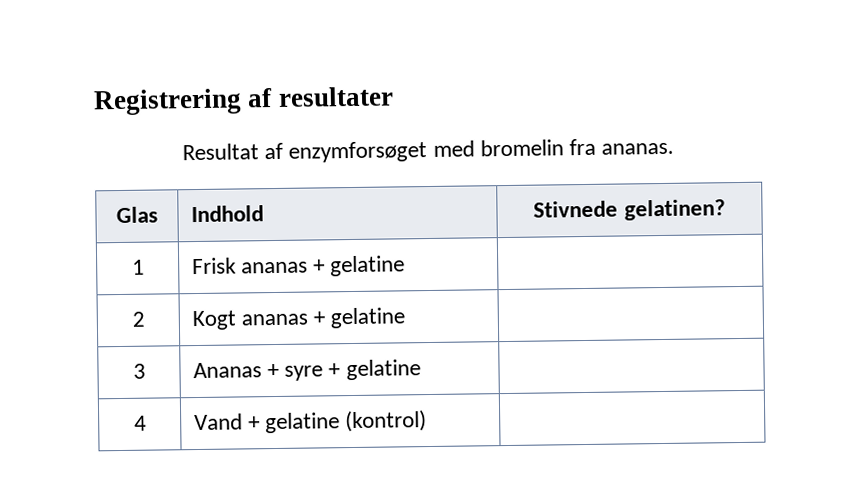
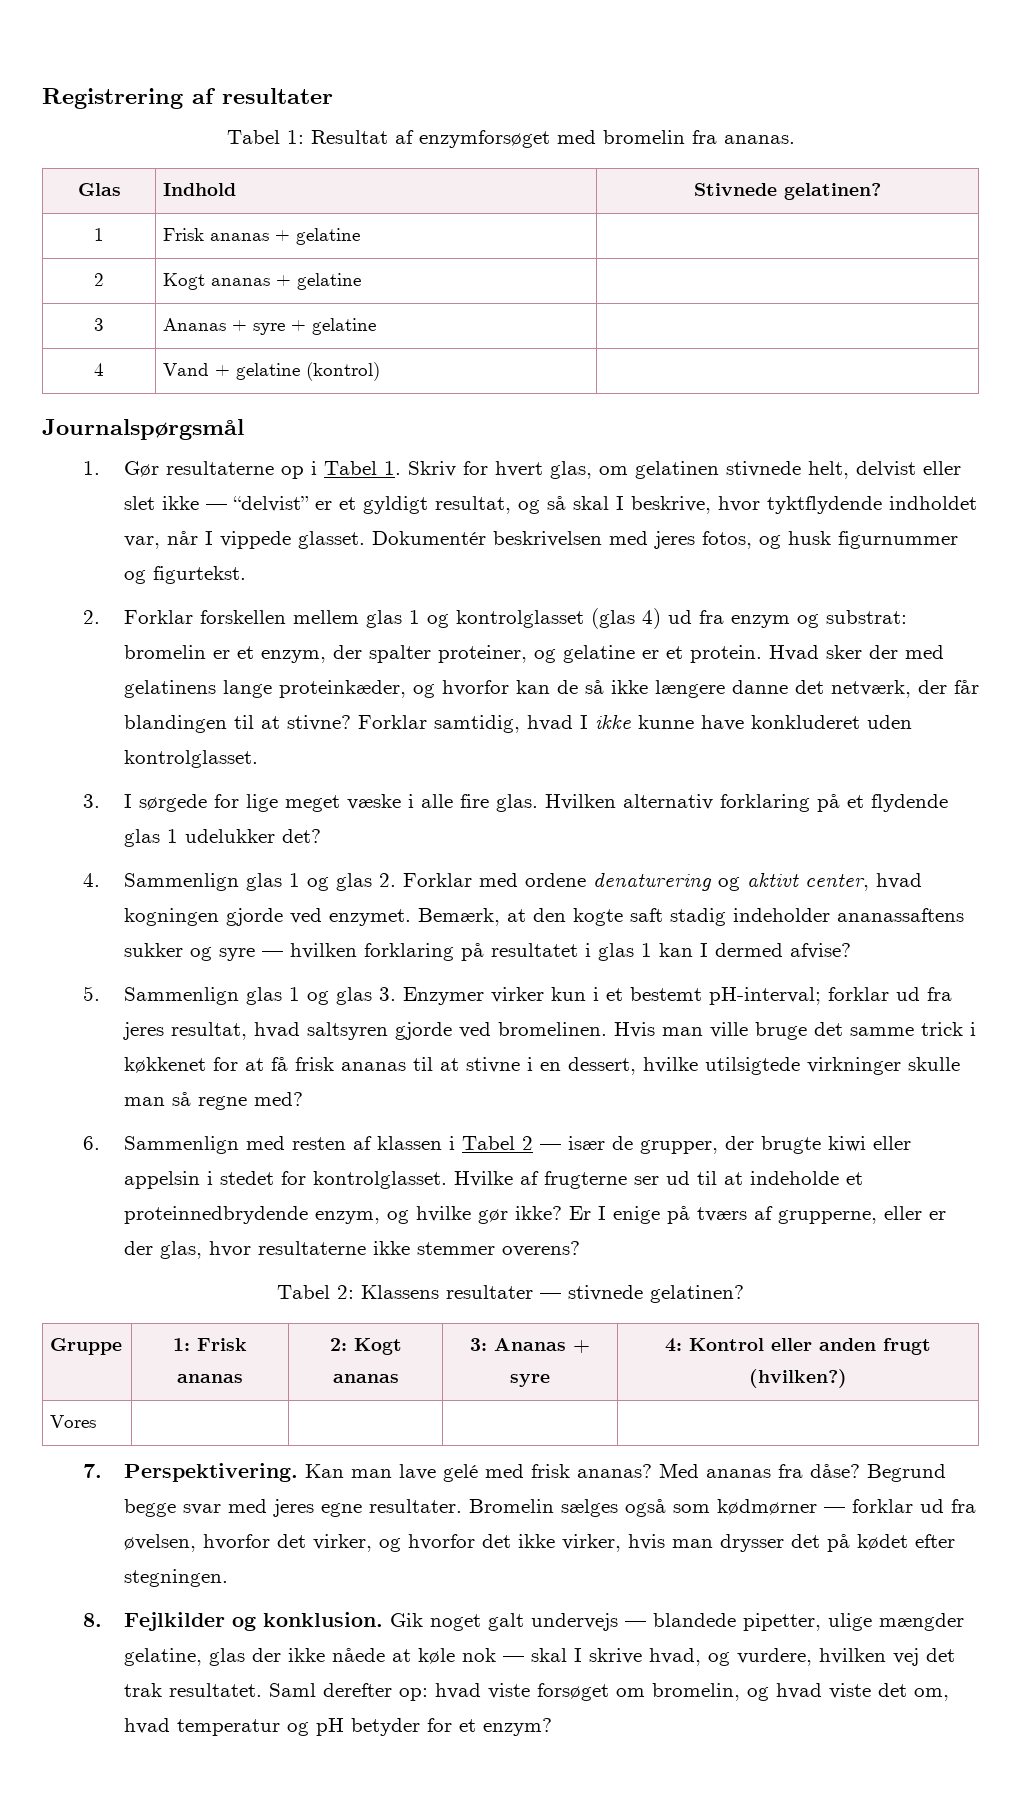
- Resultat af enzymforsøget med bromelin fra ananas.
+ Tabel 1: Resultat af enzymforsøget med bromelin fra ananas.
+ Journalspørgsmål
+ 1. Gør resultaterne op i Tabel 1. Skriv for hvert glas, om gelatinen stivnede helt, delvist eller slet ikke — “delvist” er et gyldigt resultat, og så skal I beskrive, hvor tyktflydende indholdet var, når I vippede glasset. Dokumentér beskrivelsen med jeres fotos, og husk figurnummer og figurtekst.
+ 2. Forklar forskellen mellem glas 1 og kontrolglasset (glas 4) ud fra enzym og substrat: bromelin er et enzym, der spalter proteiner, og gelatine er et protein. Hvad sker der med gelatinens lange proteinkæder, og hvorfor kan de så ikke længere danne det netværk, der får blandingen til at stivne? Forklar samtidig, hvad I ikke kunne have konkluderet uden kontrolglasset.
+ 3. I sørgede for lige meget væske i alle fire glas. Hvilken alternativ forklaring på et flydende glas 1 udelukker det?
+ 4. Sammenlign glas 1 og glas 2. Forklar med ordene denaturering og aktivt center, hvad kogningen gjorde ved enzymet. Bemærk, at den kogte saft stadig indeholder ananassaftens sukker og syre — hvilken forklaring på resultatet i glas 1 kan I dermed afvise?
+ 5. Sammenlign glas 1 og glas 3. Enzymer virker kun i et bestemt pH-interval; forklar ud fra jeres resultat, hvad saltsyren gjorde ved bromelinen. Hvis man ville bruge det samme trick i køkkenet for at få frisk ananas til at stivne i en dessert, hvilke utilsigtede virkninger skulle man så regne med?
+ 6. Sammenlign med resten af klassen i Tabel 2 — især de grupper, der brugte kiwi eller appelsin i stedet for kontrolglasset. Hvilke af frugterne ser ud til at indeholde et proteinnedbrydende enzym, og hvilke gør ikke? Er I enige på tværs af grupperne, eller er der glas, hvor resultaterne ikke stemmer overens?
+ Tabel 2: Klassens resultater — stivnede gelatinen?
+ Gruppe | 1: Frisk ananas | 2: Kogt ananas | 3: Ananas + syre | 4: Kontrol eller anden frugt (hvilken?)
+ Vores | | | |
+ 7. Perspektivering. Kan man lave gelé med frisk ananas? Med ananas fra dåse? Begrund begge svar med jeres egne resultater. Bromelin sælges også som kødmørner — forklar ud fra øvelsen, hvorfor det virker, og hvorfor det ikke virker, hvis man drysser det på kødet efter stegningen.
+ 8. Fejlkilder og konklusion. Gik noget galt undervejs — blandede pipetter, ulige mængder gelatine, glas der ikke nåede at køle nok — skal I skrive hvad, og vurdere, hvilken vej det trak resultatet. Saml derefter op: hvad viste forsøget om bromelin, og hvad viste det om, hvad temperatur og pH betyder for et enzym?

